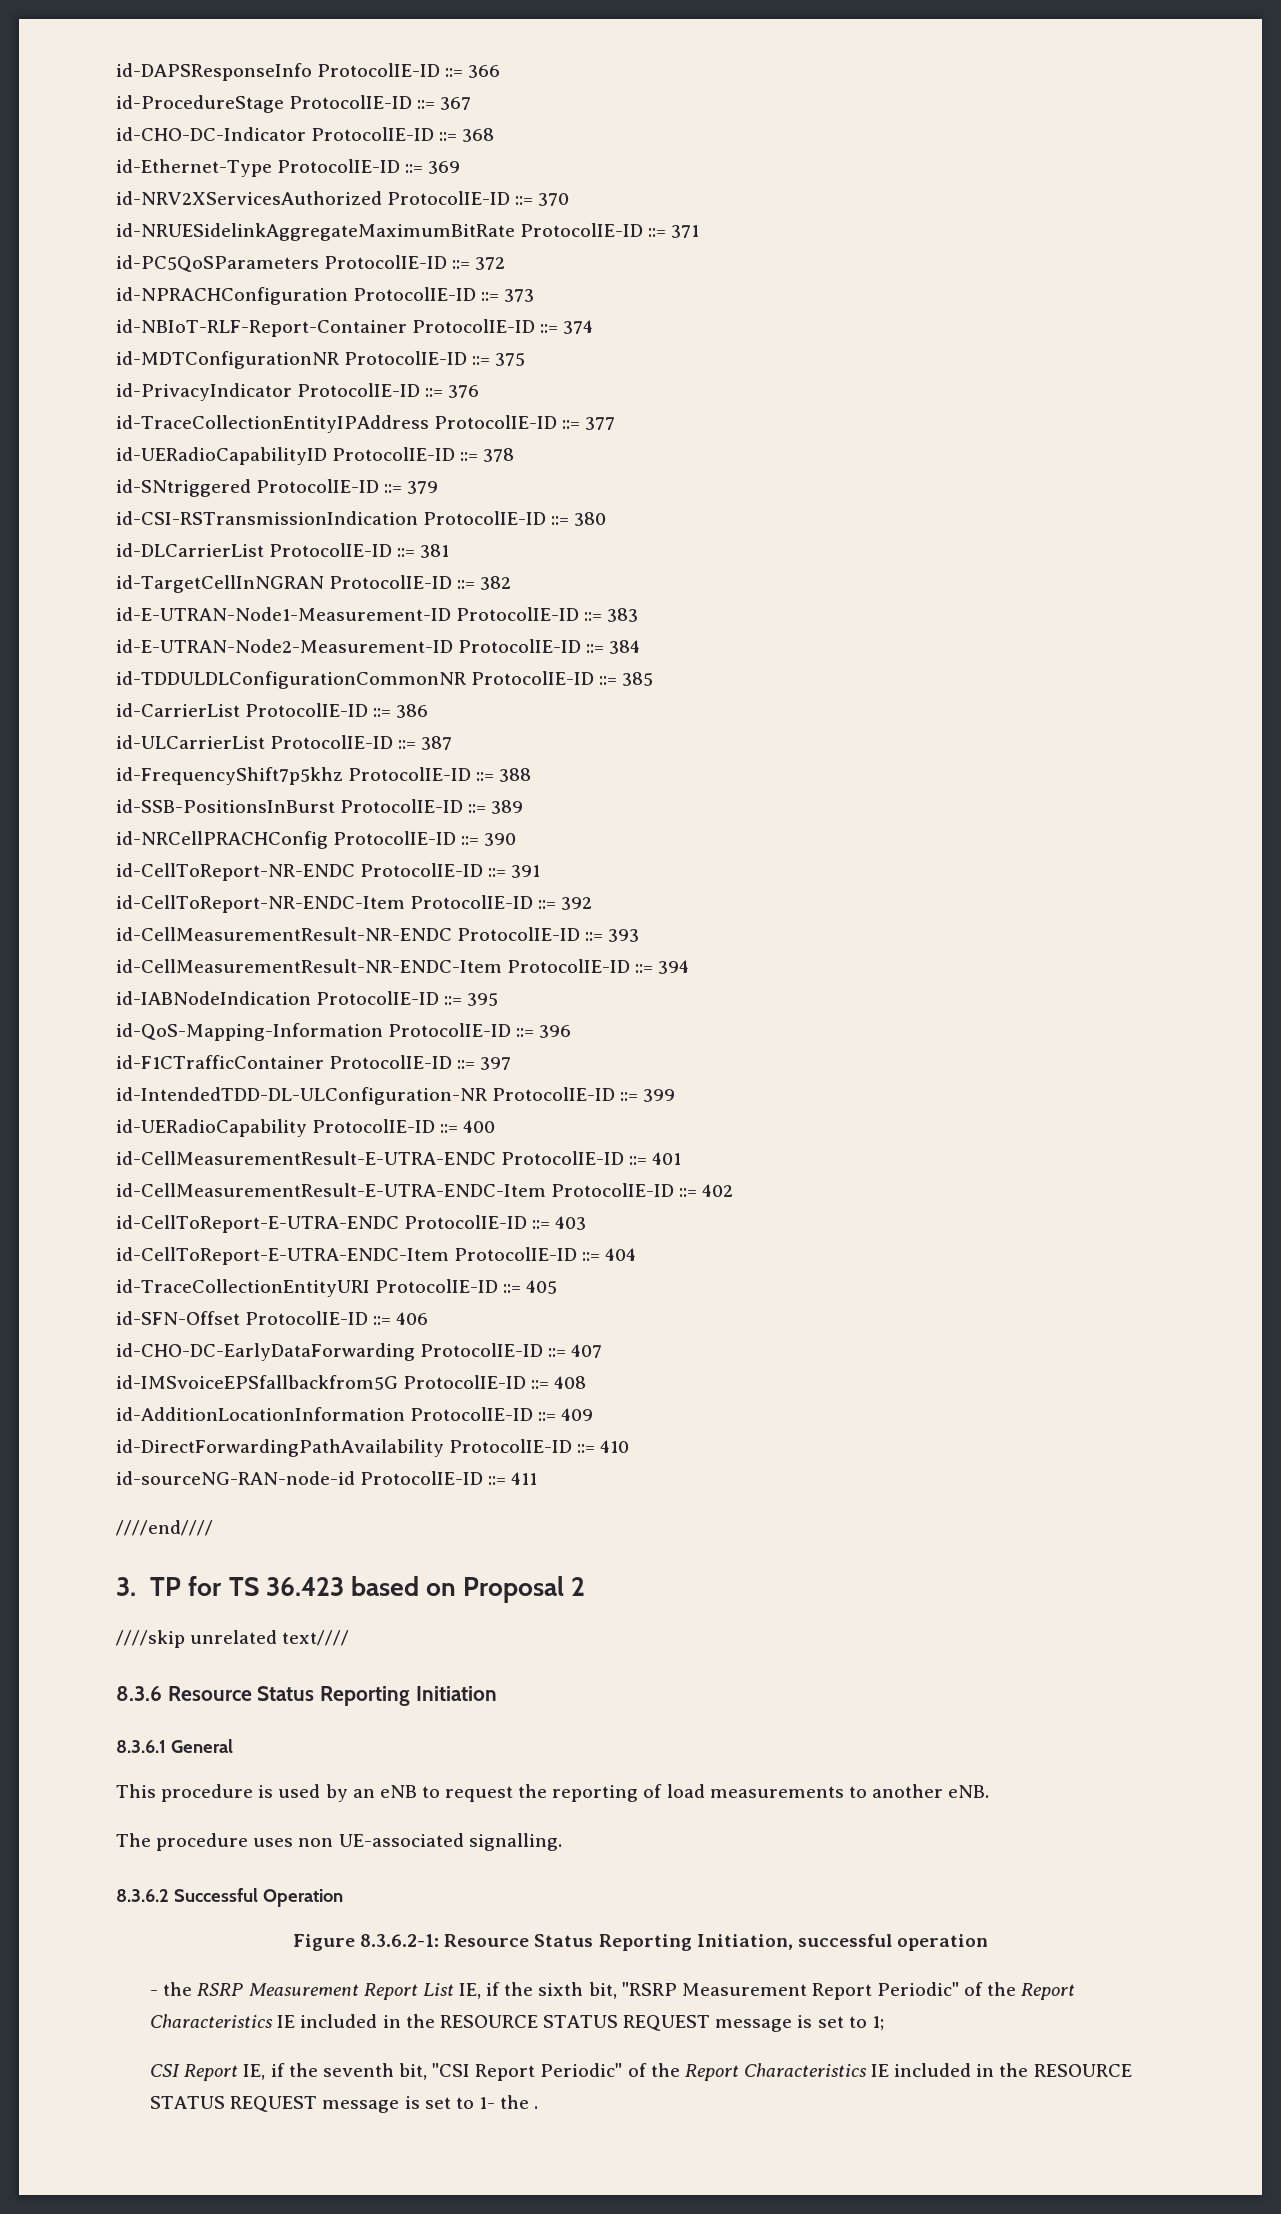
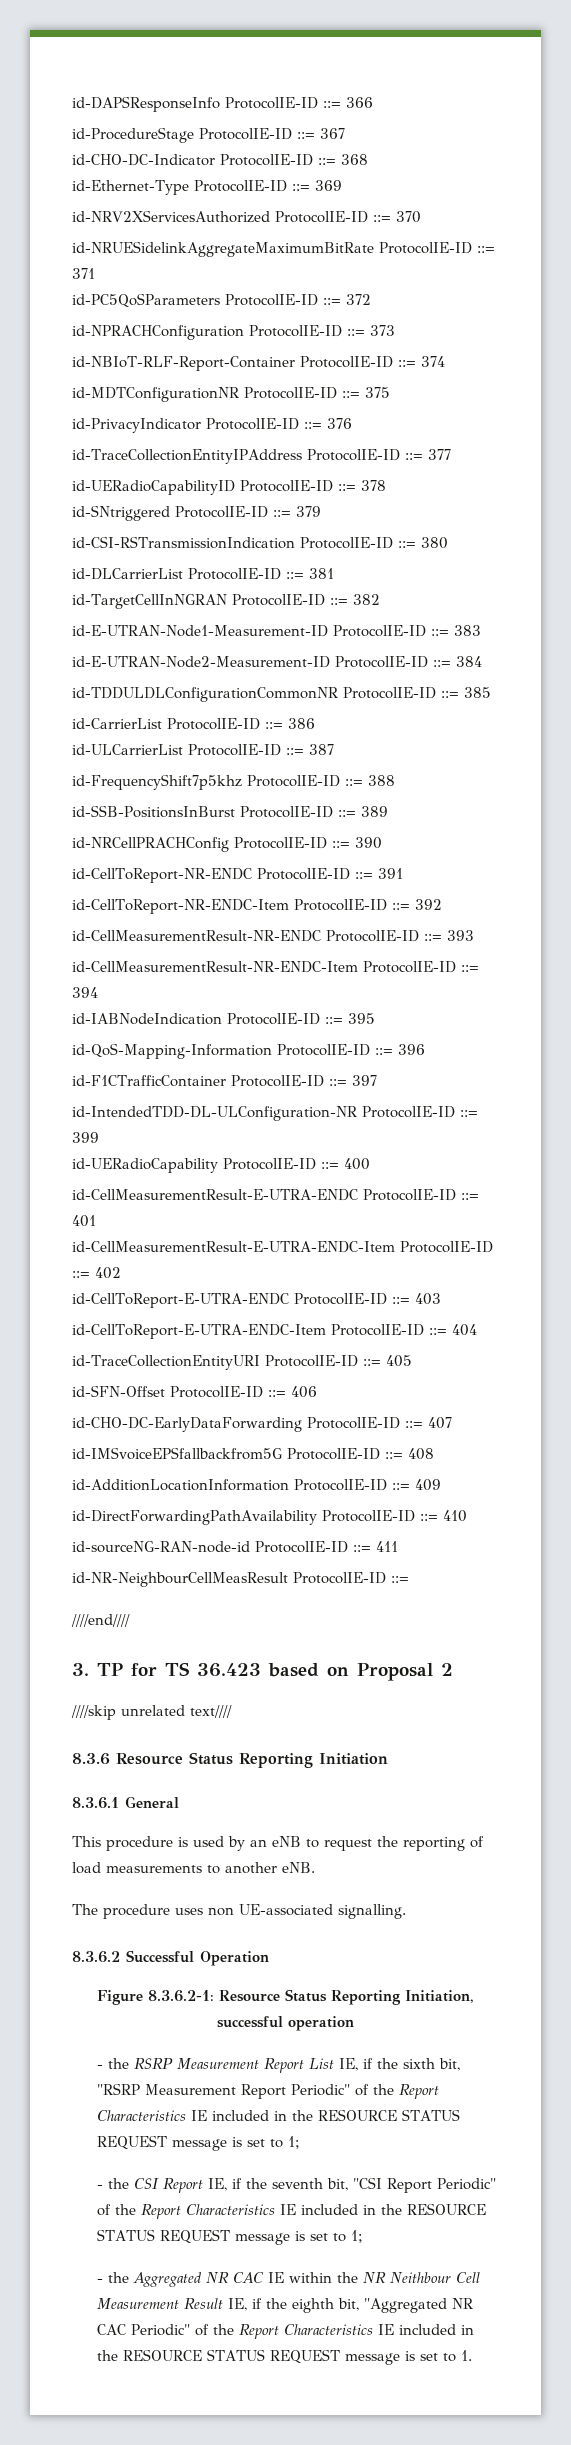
+ id-NR-NeighbourCellMeasResult ProtocolIE-ID ::=
- CSI Report IE, if the seventh bit, "CSI Report Periodic" of the Report Characteristics IE included in the RESOURCE STATUS REQUEST message is set to 1- the .
+ - the CSI Report IE, if the seventh bit, "CSI Report Periodic" of the Report Characteristics IE included in the RESOURCE STATUS REQUEST message is set to 1;
+ - the Aggregated NR CAC IE within the NR Neithbour Cell Measurement Result IE, if the eighth bit, "Aggregated NR CAC Periodic" of the Report Characteristics IE included in the RESOURCE STATUS REQUEST message is set to 1.

